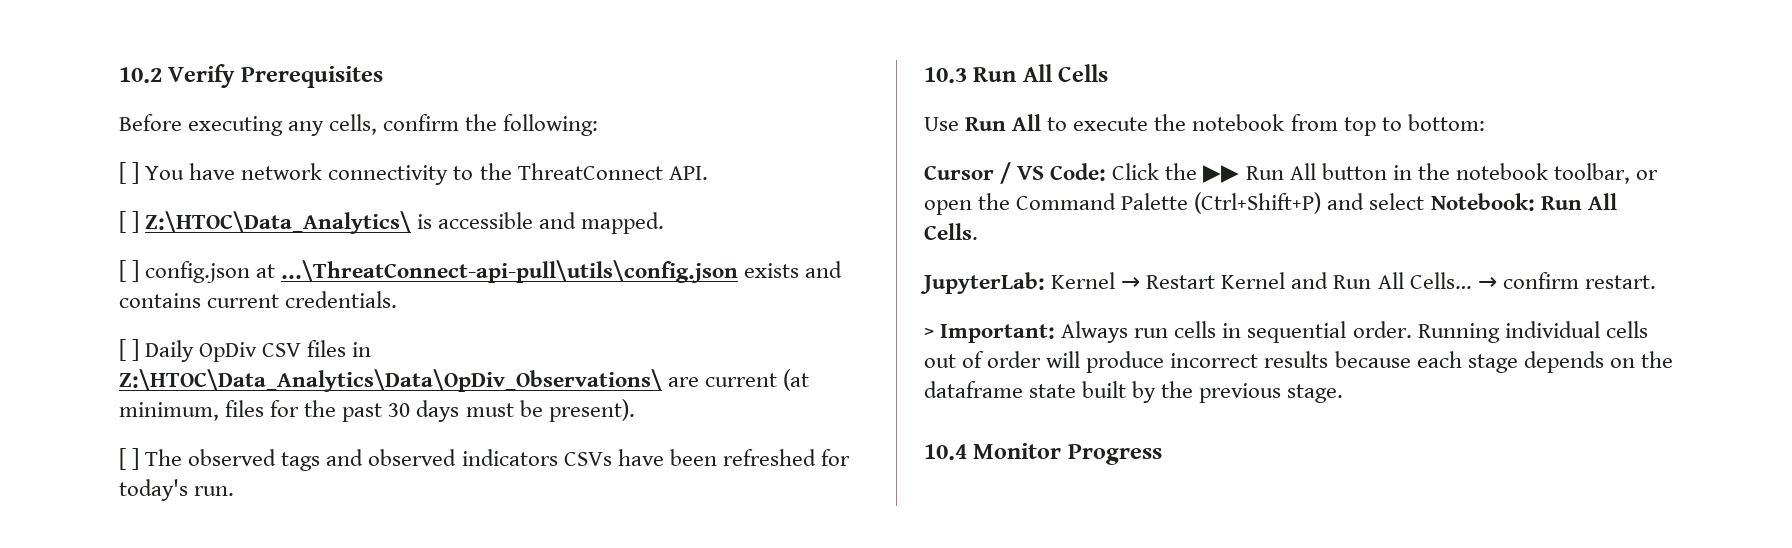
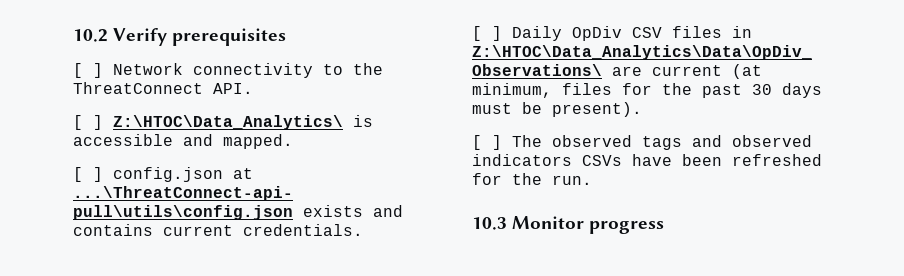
- 10.2 Verify Prerequisites
- Before executing any cells, confirm the following:
- [ ] You have network connectivity to the ThreatConnect API.
+ 10.2 Verify prerequisites
+ [ ] Network connectivity to the ThreatConnect API.
- [ ] The observed tags and observed indicators CSVs have been refreshed for today's run.
+ [ ] The observed tags and observed indicators CSVs have been refreshed for the run.
- 10.3 Run All Cells
- Use Run All to execute the notebook from top to bottom:
- Cursor / VS Code: Click the ▶▶ Run All button in the notebook toolbar, or open the Command Palette (Ctrl+Shift+P) and select Notebook: Run All Cells.
- JupyterLab: Kernel → Restart Kernel and Run All Cells… → confirm restart.
- > Important: Always run cells in sequential order. Running individual cells out of order will produce incorrect results because each stage depends on the dataframe state built by the previous stage.
- 10.4 Monitor Progress
+ 10.3 Monitor progress

